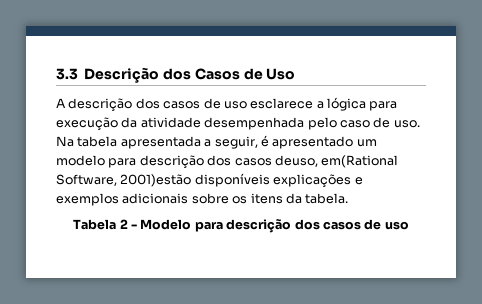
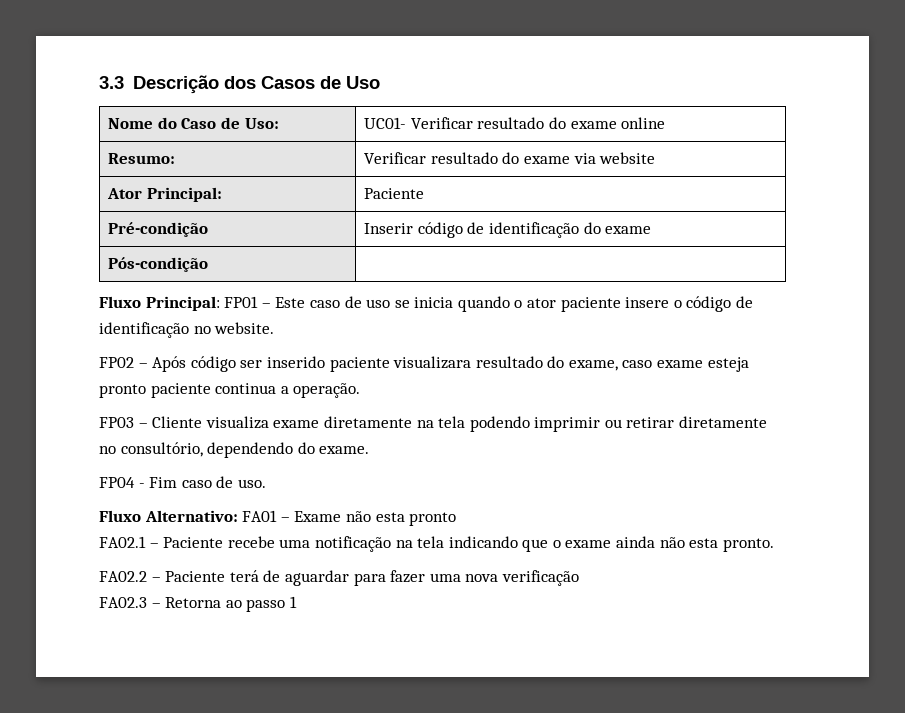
- A descrição dos casos de uso esclarece a lógica para execução da atividade desempenhada pelo caso de uso. Na tabela apresentada a seguir, é apresentado um modelo para descrição dos casos deuso, em(Rational Software, 2001)estão disponíveis explicações e exemplos adicionais sobre os itens da tabela.
- Tabela 2 - Modelo para descrição dos casos de uso
+ Nome do Caso de Uso: | UC01- Verificar resultado do exame online
+ Resumo: | Verificar resultado do exame via website
+ Ator Principal: | Paciente
+ Pré-condição | Inserir código de identificação do exame
+ Pós-condição |
+ Fluxo Principal: FP01 – Este caso de uso se inicia quando o ator paciente insere o código de identificação no website.
+ FP02 – Após código ser inserido paciente visualizara resultado do exame, caso exame esteja pronto paciente continua a operação.
+ FP03 – Cliente visualiza exame diretamente na tela podendo imprimir ou retirar diretamente no consultório, dependendo do exame.
+ FP04 - Fim caso de uso.
+ Fluxo Alternativo: FA01 – Exame não esta pronto
+ FA02.1 – Paciente recebe uma notificação na tela indicando que o exame ainda não esta pronto.
+ FA02.2 – Paciente terá de aguardar para fazer uma nova verificação
+ FA02.3 – Retorna ao passo 1

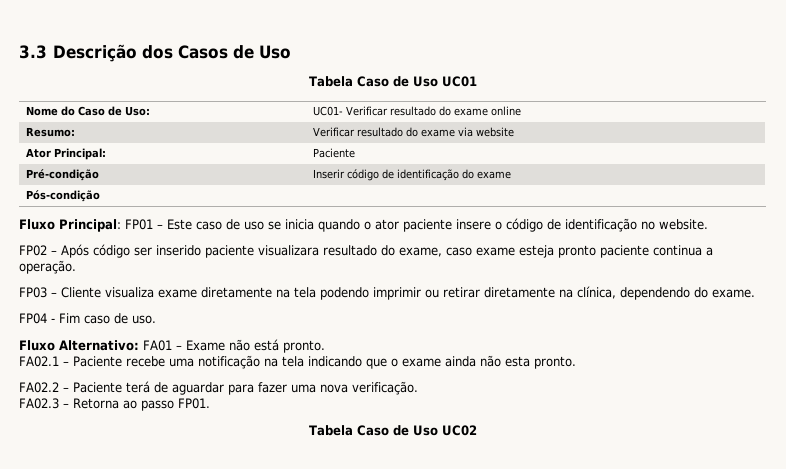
+ Tabela Caso de Uso UC01
- FP03 – Cliente visualiza exame diretamente na tela podendo imprimir ou retirar diretamente no consultório, dependendo do exame.
+ FP03 – Cliente visualiza exame diretamente na tela podendo imprimir ou retirar diretamente na clínica, dependendo do exame.
- Fluxo Alternativo: FA01 – Exame não esta pronto
+ Fluxo Alternativo: FA01 – Exame não está pronto.
- FA02.2 – Paciente terá de aguardar para fazer uma nova verificação
+ FA02.2 – Paciente terá de aguardar para fazer uma nova verificação.
- FA02.3 – Retorna ao passo 1
+ FA02.3 – Retorna ao passo FP01.
+ Tabela Caso de Uso UC02

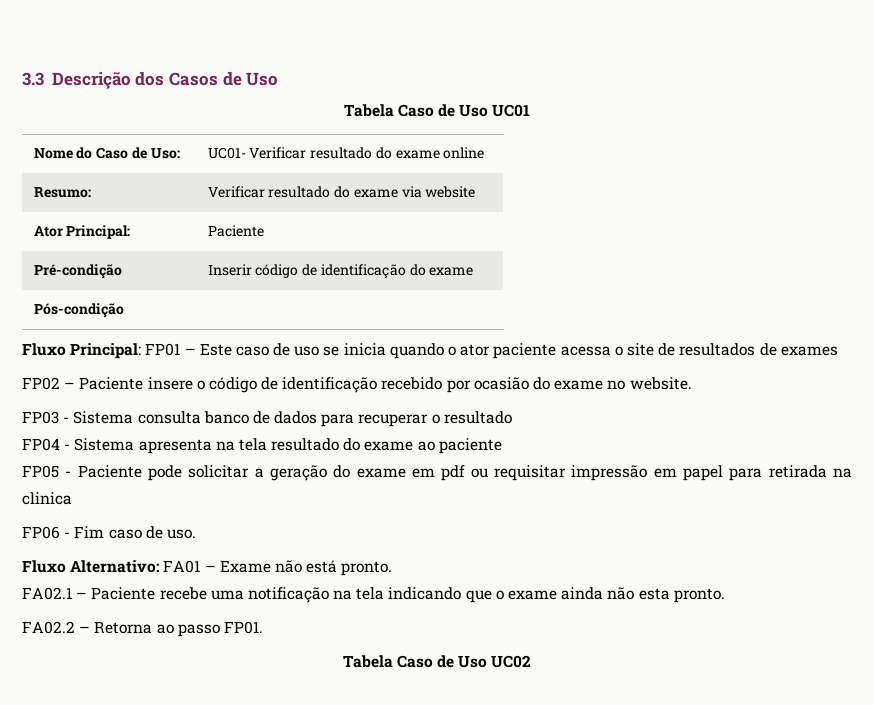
- Fluxo Principal: FP01 – Este caso de uso se inicia quando o ator paciente insere o código de identificação no website.
- FP02 – Após código ser inserido paciente visualizara resultado do exame, caso exame esteja pronto paciente continua a operação.
- FP03 – Cliente visualiza exame diretamente na tela podendo imprimir ou retirar diretamente na clínica, dependendo do exame.
- FP04 - Fim caso de uso.
+ Fluxo Principal: FP01 – Este caso de uso se inicia quando o ator paciente acessa o site de resultados de exames
+ FP02 – Paciente insere o código de identificação recebido por ocasião do exame no website.
+ FP03 - Sistema consulta banco de dados para recuperar o resultado
+ FP04 - Sistema apresenta na tela resultado do exame ao paciente
+ FP05 - Paciente pode solicitar a geração do exame em pdf ou requisitar impressão em papel para retirada na clinica
+ FP06 - Fim caso de uso.
- FA02.2 – Paciente terá de aguardar para fazer uma nova verificação.
- FA02.3 – Retorna ao passo FP01.
+ FA02.2 – Retorna ao passo FP01.

